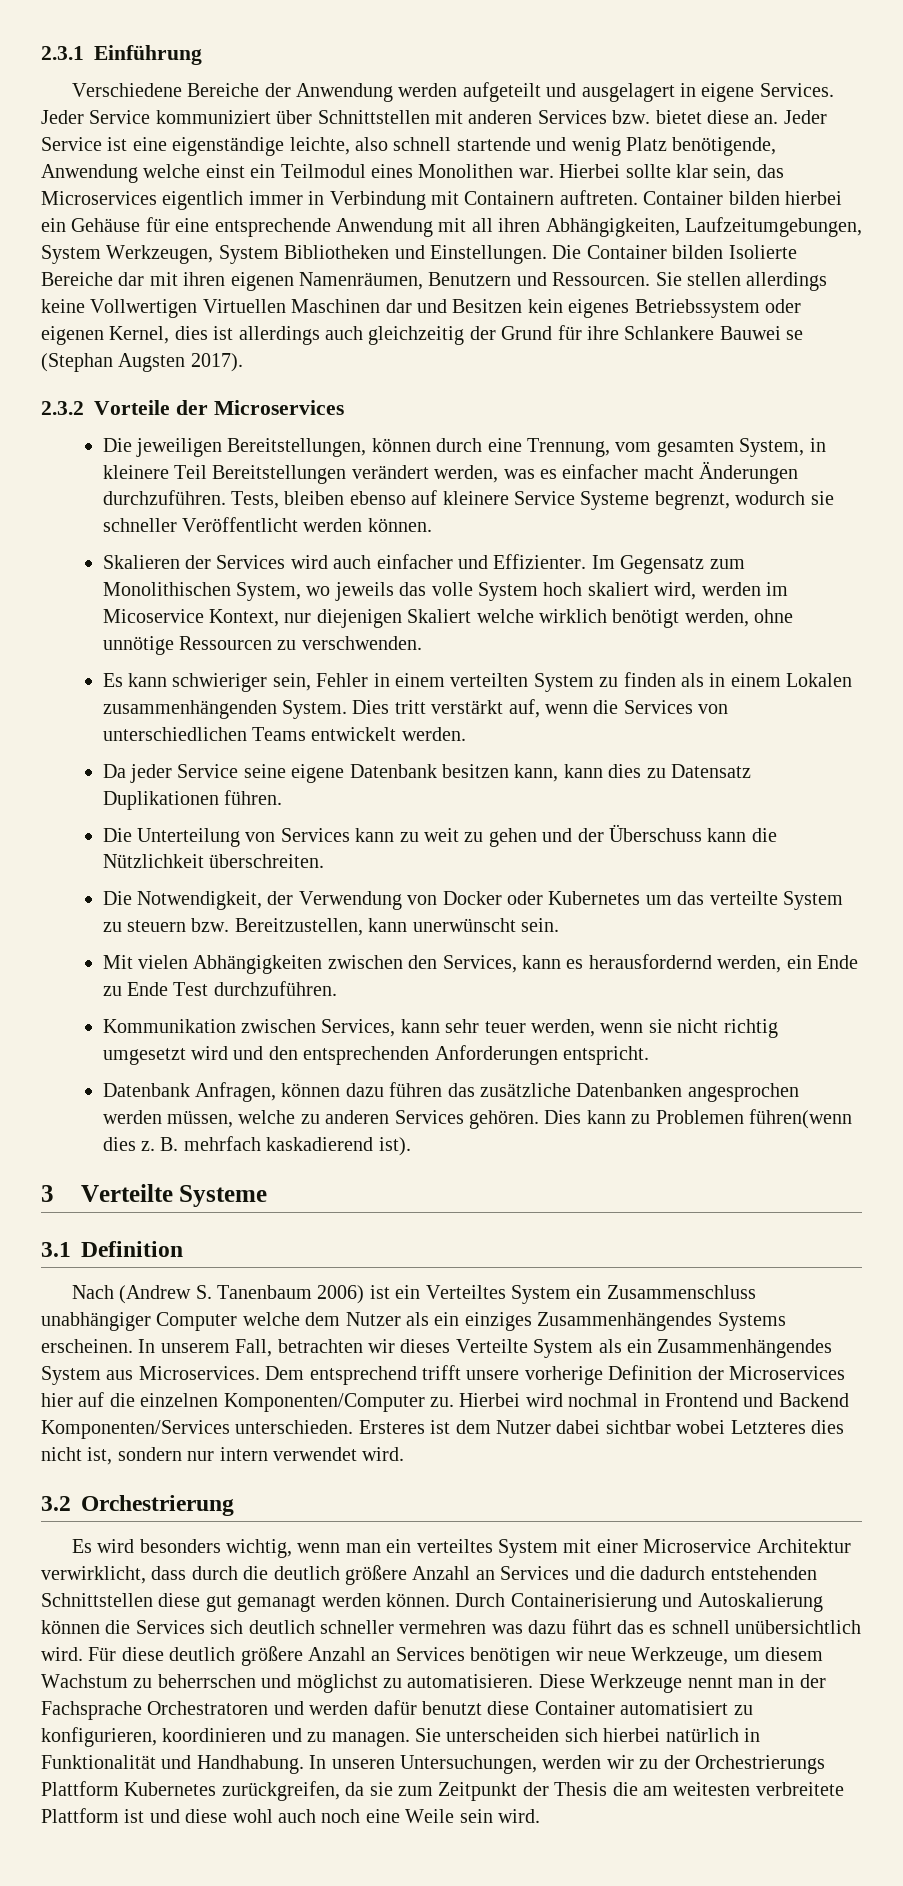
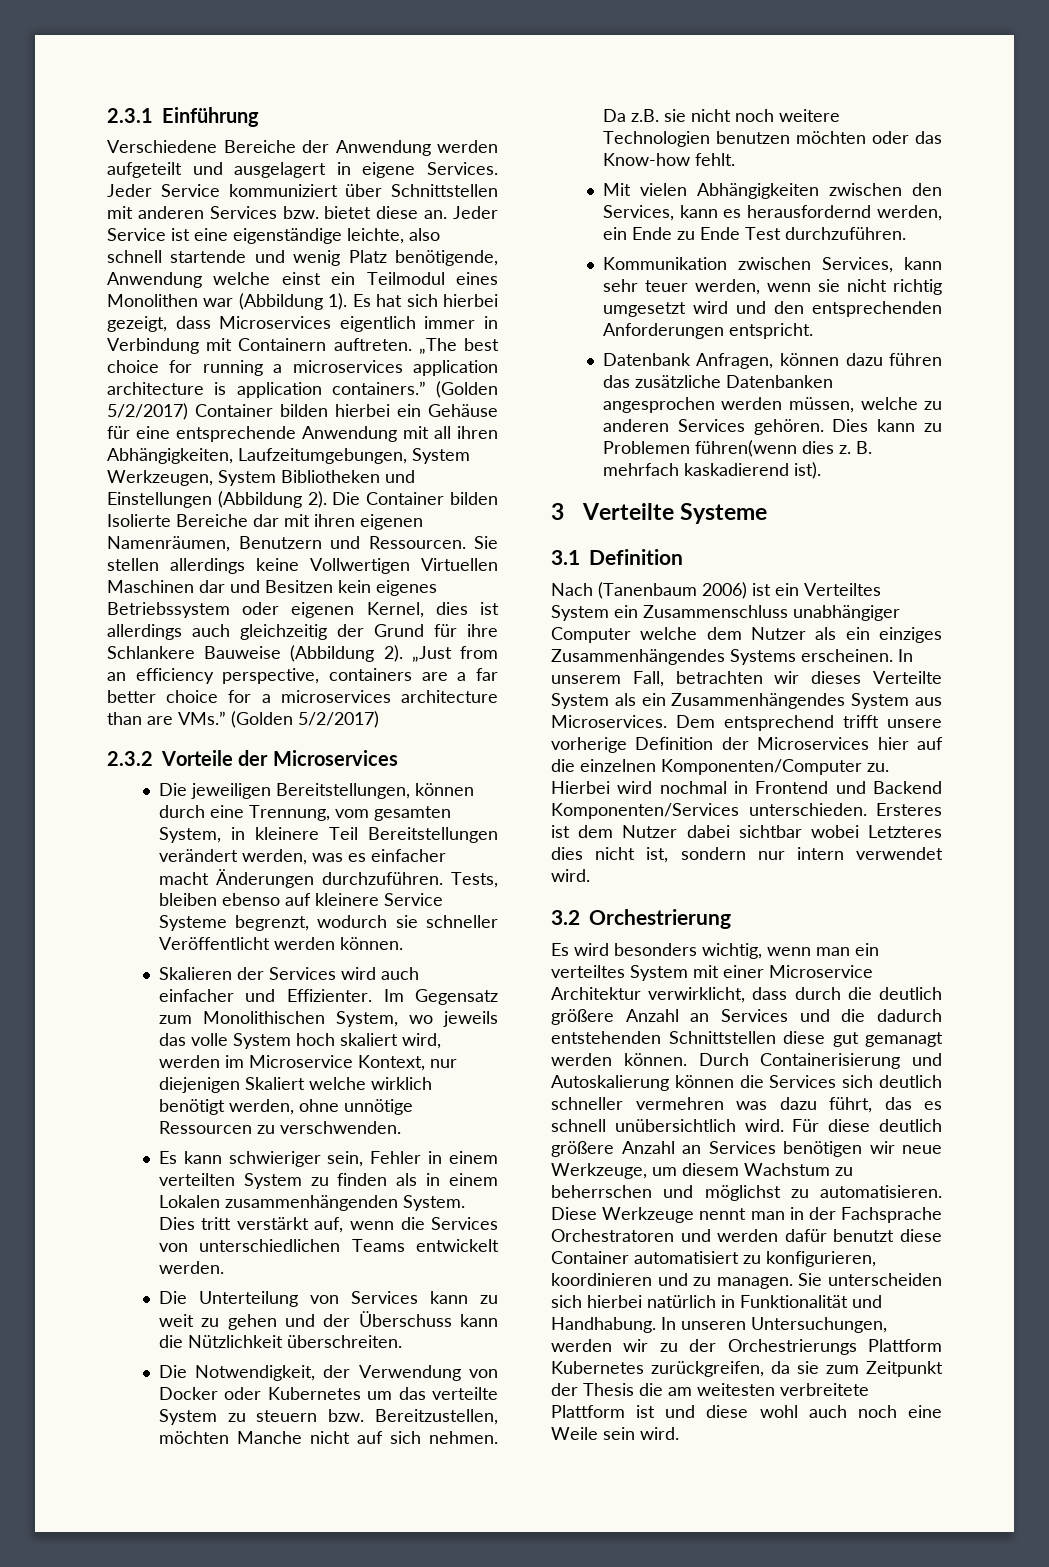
- Jeder Service ist eine eigenständige leichte, also schnell startende und wenig Platz benötigende, Anwendung welche einst ein Teilmodul eines Monolithen war. Hierbei sollte klar sein, das Microservices eigentlich immer in Verbindung mit Containern auftreten.
+ Jeder Service ist eine eigenständige leichte, also schnell startende und wenig Platz benötigende, Anwendung welche einst ein Teilmodul eines Monolithen war (Abbildung 1). Es hat sich hierbei gezeigt, dass Microservices eigentlich immer in Verbindung mit Containern auftreten.
- Container bilden hierbei ein Gehäuse für eine entsprechende Anwendung mit all ihren Abhängigkeiten, Laufzeitumgebungen, System Werkzeugen, System Bibliotheken und Einstellungen.
+ „The best choice for running a microservices application architecture is application containers.” (Golden 5/2/2017) Container bilden hierbei ein Gehäuse für eine entsprechende Anwendung mit all ihren Abhängigkeiten, Laufzeitumgebungen, System Werkzeugen, System Bibliotheken und Einstellungen (Abbildung 2).
- Sie stellen allerdings keine Vollwertigen Virtuellen Maschinen dar und Besitzen kein eigenes Betriebssystem oder eigenen Kernel, dies ist allerdings auch gleichzeitig der Grund für ihre Schlankere Bauwei se (Stephan Augsten 2017).
+ Sie stellen allerdings keine Vollwertigen Virtuellen Maschinen dar und Besitzen kein eigenes Betriebssystem oder eigenen Kernel, dies ist allerdings auch gleichzeitig der Grund für ihre Schlankere Bauweise (Abbildung 2). „Just from an efficiency perspective, containers are a far better choice for a microservices architecture than are VMs.” (Golden 5/2/2017)
- Im Gegensatz zum Monolithischen System, wo jeweils das volle System hoch skaliert wird, werden im Micoservice Kontext, nur diejenigen Skaliert welche wirklich benötigt werden, ohne unnötige Ressourcen zu verschwenden.
+ Im Gegensatz zum Monolithischen System, wo jeweils das volle System hoch skaliert wird, werden im Microservice Kontext, nur diejenigen Skaliert welche wirklich benötigt werden, ohne unnötige Ressourcen zu verschwenden.
- Da jeder Service seine eigene Datenbank besitzen kann, kann dies zu Datensatz Duplikationen führen.
- Die Notwendigkeit, der Verwendung von Docker oder Kubernetes um das verteilte System zu steuern bzw. Bereitzustellen, kann unerwünscht sein.
+ Die Notwendigkeit, der Verwendung von Docker oder Kubernetes um das verteilte System zu steuern bzw. Bereitzustellen, möchten Manche nicht auf sich nehmen. Da z.B. sie nicht noch weitere Technologien benutzen möchten oder das Know-how fehlt.
- Nach (Andrew S. Tanenbaum 2006) ist ein Verteiltes System ein Zusammenschluss unabhängiger Computer welche dem Nutzer als ein einziges Zusammenhängendes Systems erscheinen.
+ Nach (Tanenbaum 2006) ist ein Verteiltes System ein Zusammenschluss unabhängiger Computer welche dem Nutzer als ein einziges Zusammenhängendes Systems erscheinen.
- Durch Containerisierung und Autoskalierung können die Services sich deutlich schneller vermehren was dazu führt das es schnell unübersichtlich wird.
+ Durch Containerisierung und Autoskalierung können die Services sich deutlich schneller vermehren was dazu führt, das es schnell unübersichtlich wird.

